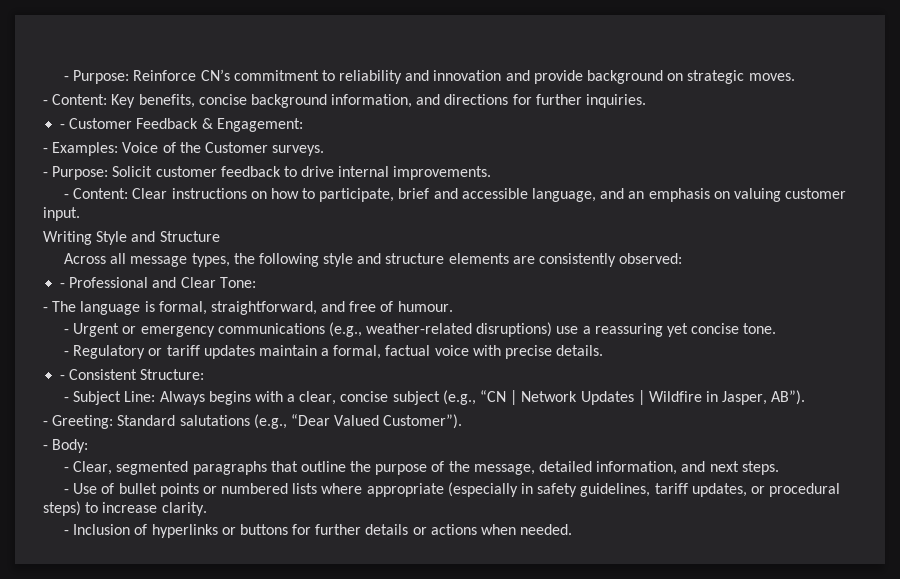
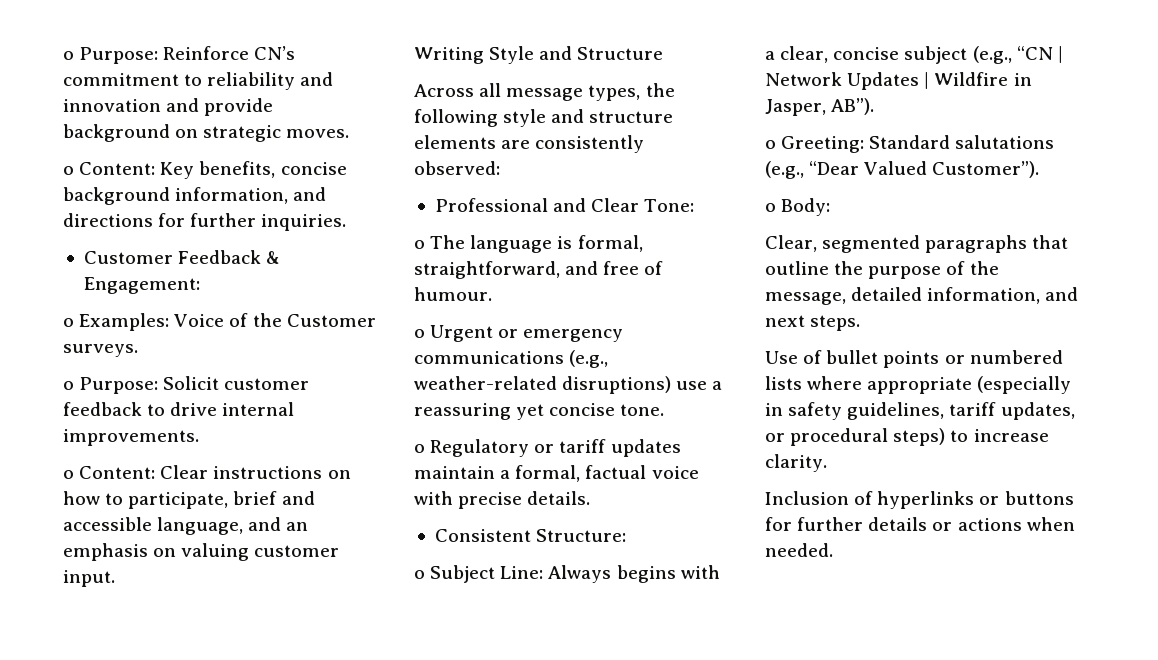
- - Purpose: Reinforce CN’s commitment to reliability and innovation and provide background on strategic moves.
+ o Purpose: Reinforce CN’s commitment to reliability and innovation and provide background on strategic moves.
- - Content: Key benefits, concise background information, and directions for further inquiries.
+ o Content: Key benefits, concise background information, and directions for further inquiries.
- - Customer Feedback & Engagement:
+ Customer Feedback & Engagement:
- - Examples: Voice of the Customer surveys.
+ o Examples: Voice of the Customer surveys.
- - Purpose: Solicit customer feedback to drive internal improvements.
+ o Purpose: Solicit customer feedback to drive internal improvements.
- - Content: Clear instructions on how to participate, brief and accessible language, and an emphasis on valuing customer input.
+ o Content: Clear instructions on how to participate, brief and accessible language, and an emphasis on valuing customer input.
- - Professional and Clear Tone:
+ Professional and Clear Tone:
- - The language is formal, straightforward, and free of humour.
+ o The language is formal, straightforward, and free of humour.
- - Urgent or emergency communications (e.g., weather-related disruptions) use a reassuring yet concise tone.
+ o Urgent or emergency communications (e.g., weather-related disruptions) use a reassuring yet concise tone.
- - Regulatory or tariff updates maintain a formal, factual voice with precise details.
+ o Regulatory or tariff updates maintain a formal, factual voice with precise details.
- - Consistent Structure:
+ Consistent Structure:
- - Subject Line: Always begins with a clear, concise subject (e.g., “CN | Network Updates | Wildfire in Jasper, AB”).
+ o Subject Line: Always begins with a clear, concise subject (e.g., “CN | Network Updates | Wildfire in Jasper, AB”).
- - Greeting: Standard salutations (e.g., “Dear Valued Customer”).
+ o Greeting: Standard salutations (e.g., “Dear Valued Customer”).
- - Body:
+ o Body:
- - Clear, segmented paragraphs that outline the purpose of the message, detailed information, and next steps.
+ Clear, segmented paragraphs that outline the purpose of the message, detailed information, and next steps.
- - Use of bullet points or numbered lists where appropriate (especially in safety guidelines, tariff updates, or procedural steps) to increase clarity.
+ Use of bullet points or numbered lists where appropriate (especially in safety guidelines, tariff updates, or procedural steps) to increase clarity.
- - Inclusion of hyperlinks or buttons for further details or actions when needed.
+ Inclusion of hyperlinks or buttons for further details or actions when needed.

